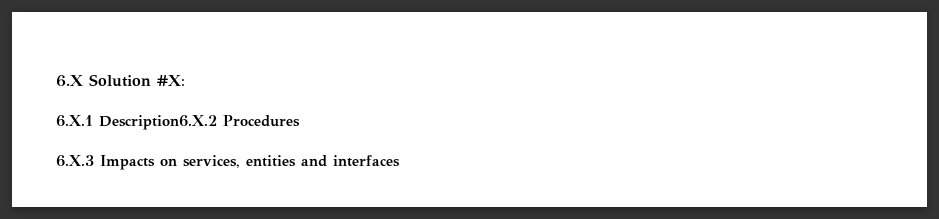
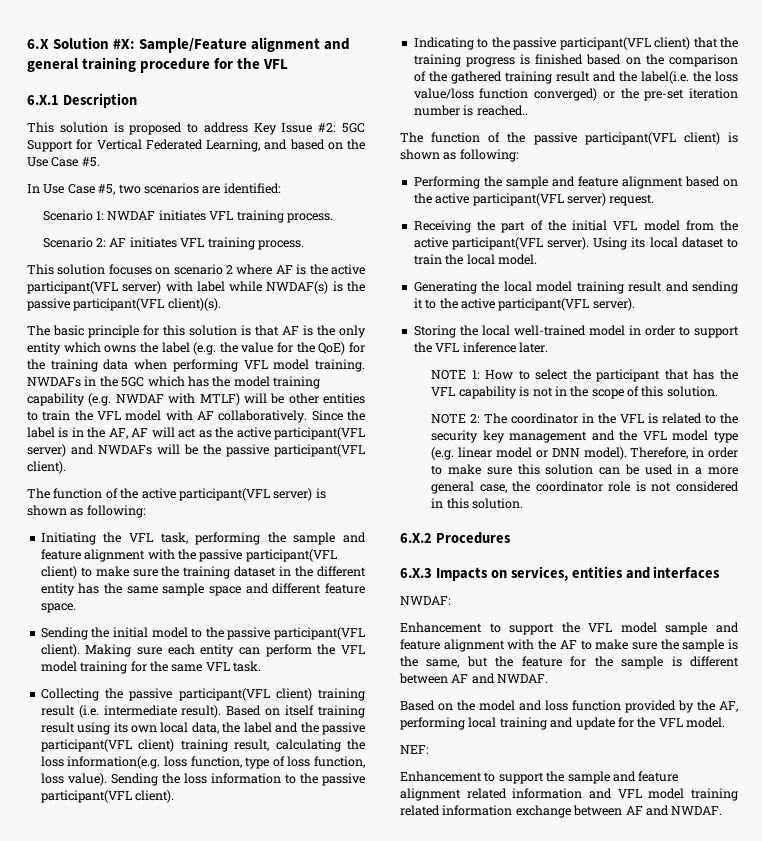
- 6.X Solution #X:
- 6.X.1 Description6.X.2 Procedures
+ 6.X Solution #X: Sample/Feature alignment and general training procedure for the VFL
+ 6.X.1 Description
+ This solution is proposed to address Key Issue #2: 5GC Support for Vertical Federated Learning, and based on the Use Case #5.
+ In Use Case #5, two scenarios are identified:
+ Scenario 1: NWDAF initiates VFL training process.
+ Scenario 2: AF initiates VFL training process.
+ This solution focuses on scenario 2 where AF is the active participant(VFL server) with label while NWDAF(s) is the passive participant(VFL client)(s).
+ The basic principle for this solution is that AF is the only entity which owns the label (e.g. the value for the QoE) for the training data when performing VFL model training. NWDAFs in the 5GC which has the model training capability (e.g. NWDAF with MTLF) will be other entities to train the VFL model with AF collaboratively. Since the label is in the AF, AF will act as the active participant(VFL server) and NWDAFs will be the passive participant(VFL client).
+ The function of the active participant(VFL server) is shown as following:
+ Initiating the VFL task, performing the sample and feature alignment with the passive participant(VFL client) to make sure the training dataset in the different entity has the same sample space and different feature space.
+ Sending the initial model to the passive participant(VFL client). Making sure each entity can perform the VFL model training for the same VFL task.
+ Collecting the passive participant(VFL client) training result (i.e. intermediate result). Based on itself training result using its own local data, the label and the passive participant(VFL client) training result, calculating the loss information(e.g. loss function, type of loss function, loss value). Sending the loss information to the passive participant(VFL client).
+ Indicating to the passive participant(VFL client) that the training progress is finished based on the comparison of the gathered training result and the label(i.e. the loss value/loss function converged) or the pre-set iteration number is reached..
+ The function of the passive participant(VFL client) is shown as following:
+ Performing the sample and feature alignment based on the active participant(VFL server) request.
+ Receiving the part of the initial VFL model from the active participant(VFL server). Using its local dataset to train the local model.
+ Generating the local model training result and sending it to the active participant(VFL server).
+ Storing the local well-trained model in order to support the VFL inference later.
+ NOTE 1: How to select the participant that has the VFL capability is not in the scope of this solution.
+ NOTE 2: The coordinator in the VFL is related to the security key management and the VFL model type (e.g. linear model or DNN model). Therefore, in order to make sure this solution can be used in a more general case, the coordinator role is not considered in this solution.
+ 6.X.2 Procedures
+ NWDAF:
+ Enhancement to support the VFL model sample and feature alignment with the AF to make sure the sample is the same, but the feature for the sample is different between AF and NWDAF.
+ Based on the model and loss function provided by the AF, performing local training and update for the VFL model.
+ NEF:
+ Enhancement to support the sample and feature alignment related information and VFL model training related information exchange between AF and NWDAF.

